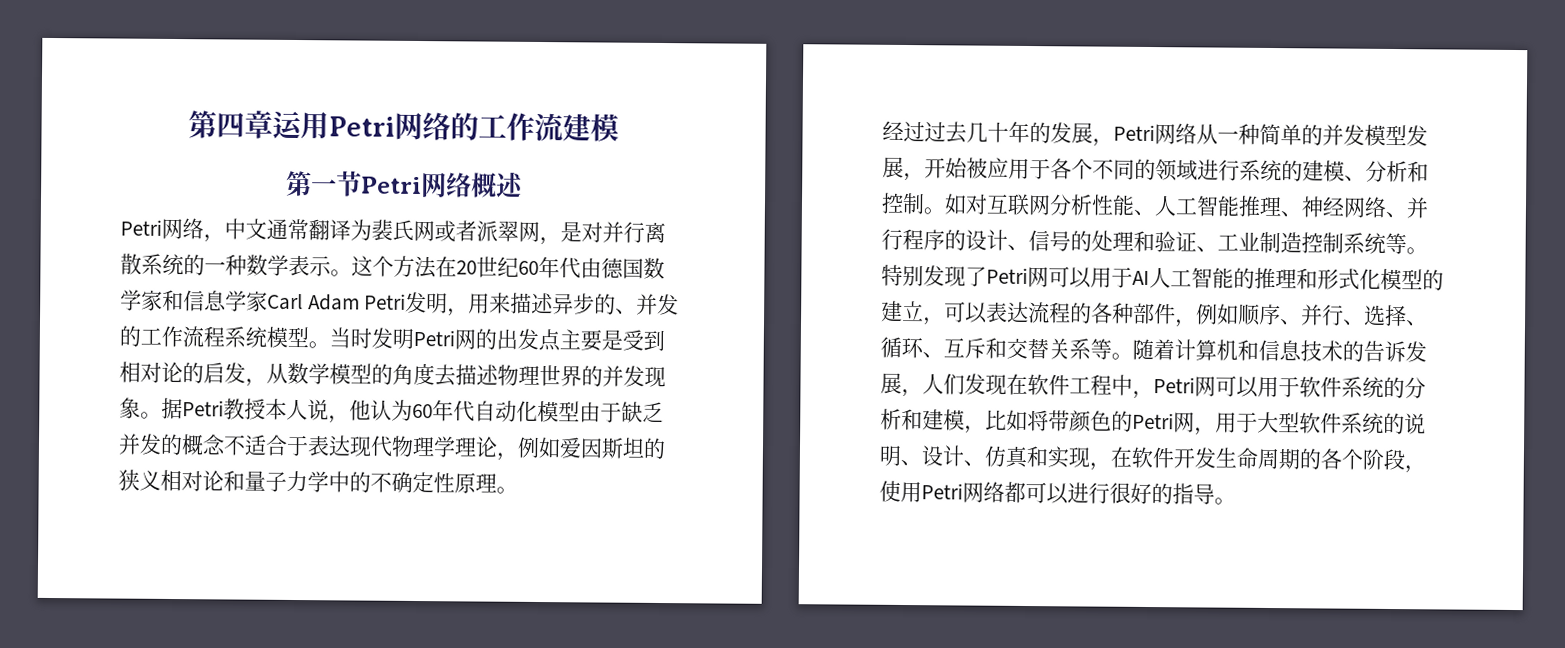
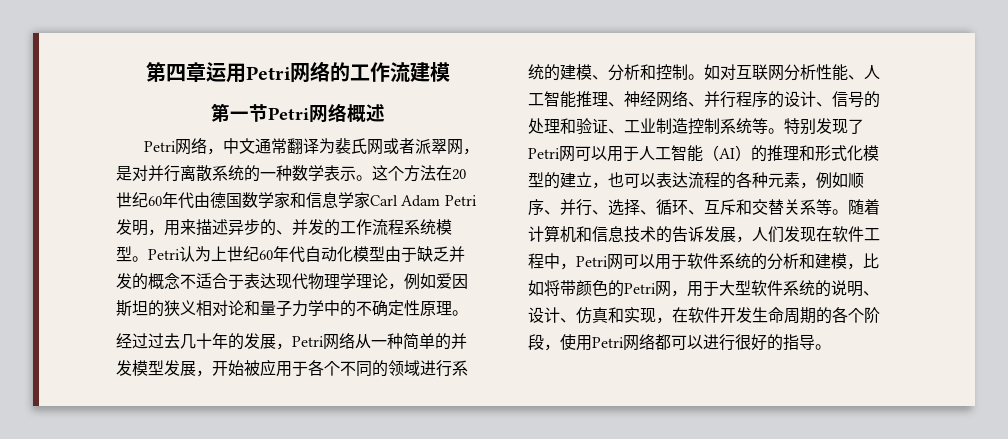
- 当时发明Petri网的出发点主要是受到相对论的启发，从数学模型的角度去描述物理世界的并发现象。据Petri教授本人说，他认为60年代自动化模型由于缺乏并发的概念不适合于表达现代物理学理论，例如爱因斯坦的狭义相对论和量子力学中的不确定性原理。
+ Petri认为上世纪60年代自动化模型由于缺乏并发的概念不适合于表达现代物理学理论，例如爱因斯坦的狭义相对论和量子力学中的不确定性原理。
- 特别发现了Petri网可以用于AI人工智能的推理和形式化模型的建立，可以表达流程的各种部件，例如顺序、并行、选择、循环、互斥和交替关系等。
+ 特别发现了Petri网可以用于人工智能（AI）的推理和形式化模型的建立，也可以表达流程的各种元素，例如顺序、并行、选择、循环、互斥和交替关系等。

